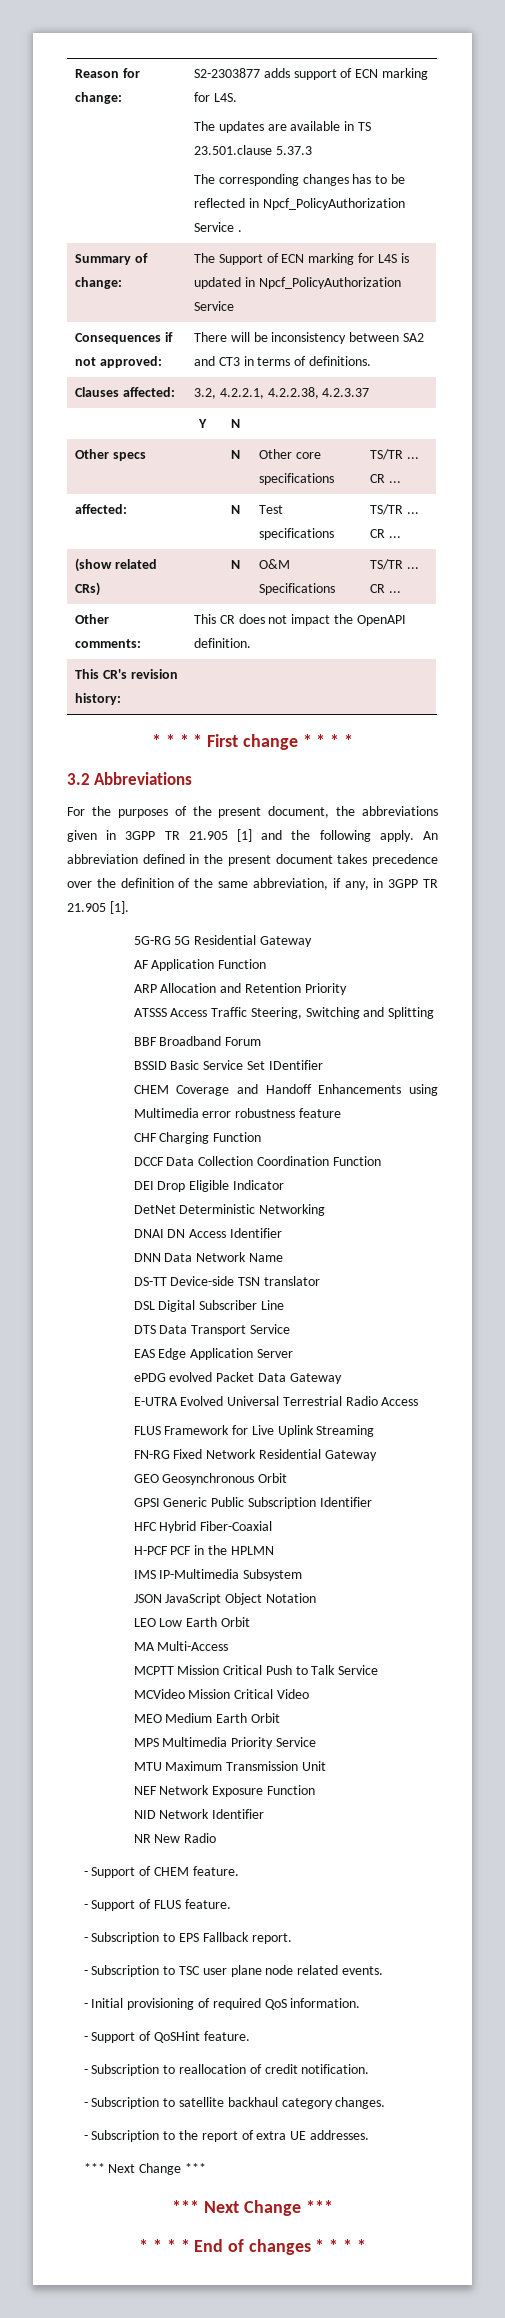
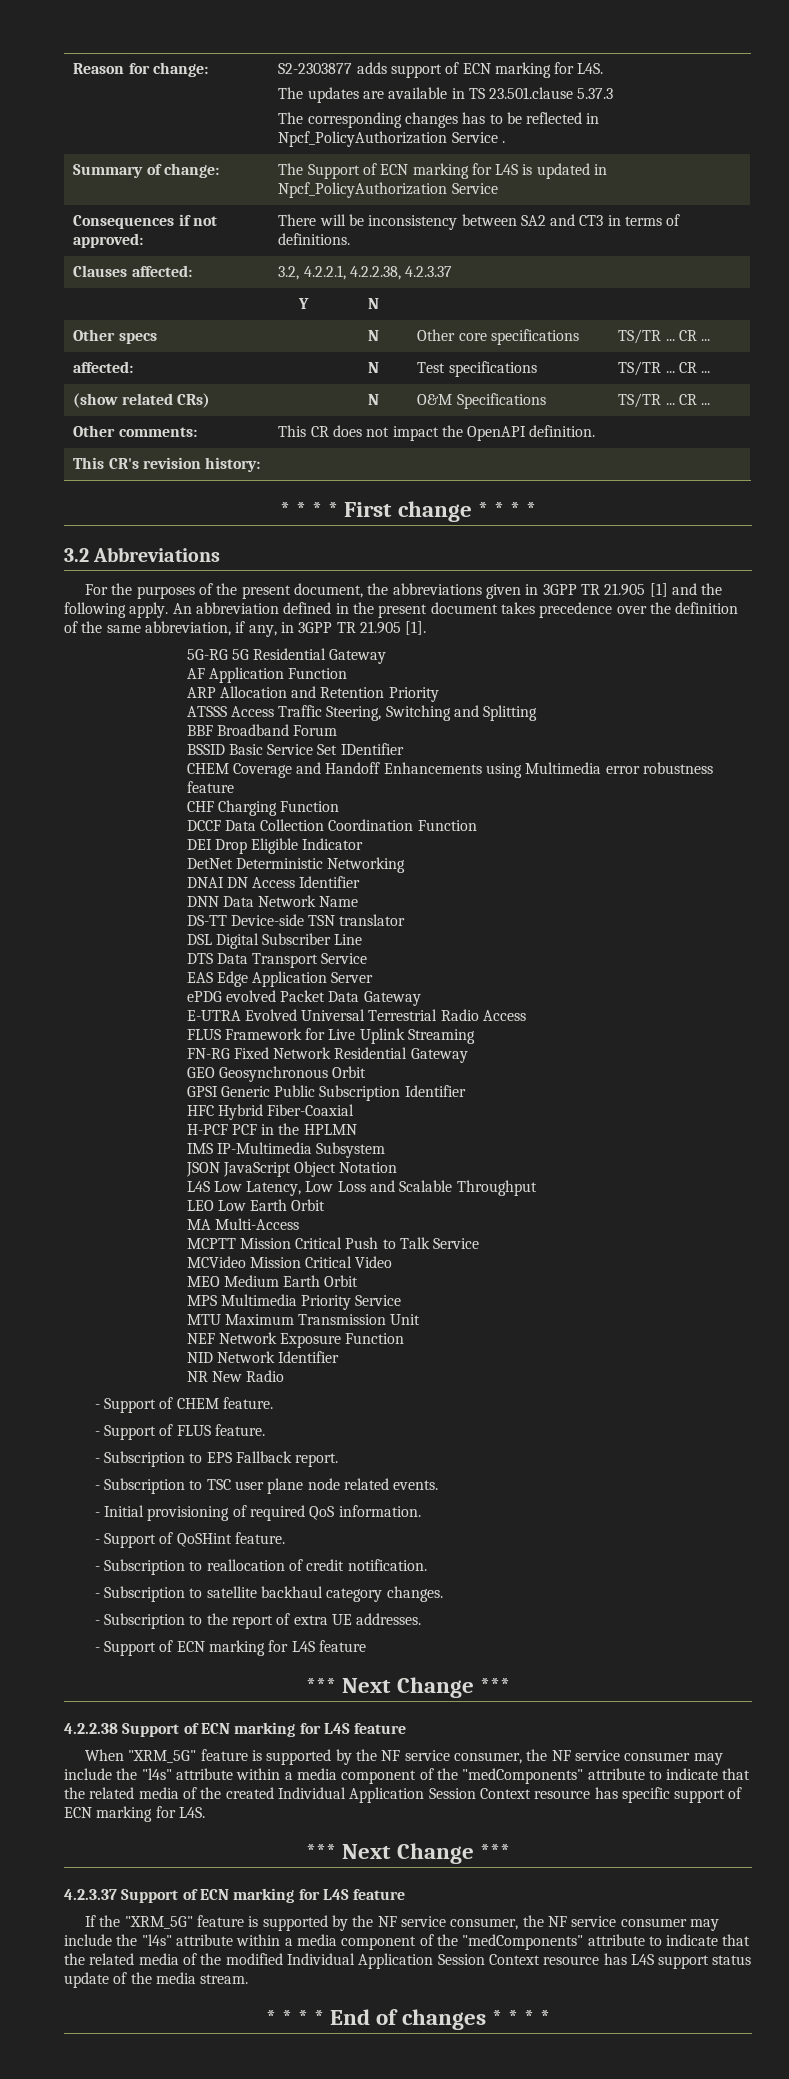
+ L4S Low Latency, Low Loss and Scalable Throughput
  - Subscription to the report of extra UE addresses.
+ - Support of ECN marking for L4S feature
  *** Next Change ***
+ 4.2.2.38 Support of ECN marking for L4S feature
+ When "XRM_5G" feature is supported by the NF service consumer, the NF service consumer may include the "l4s" attribute within a media component of the "medComponents" attribute to indicate that the related media of the created Individual Application Session Context resource has specific support of ECN marking for L4S.
  *** Next Change ***
+ 4.2.3.37 Support of ECN marking for L4S feature
+ If the "XRM_5G" feature is supported by the NF service consumer, the NF service consumer may include the "l4s" attribute within a media component of the "medComponents" attribute to indicate that the related media of the modified Individual Application Session Context resource has L4S support status update of the media stream.

